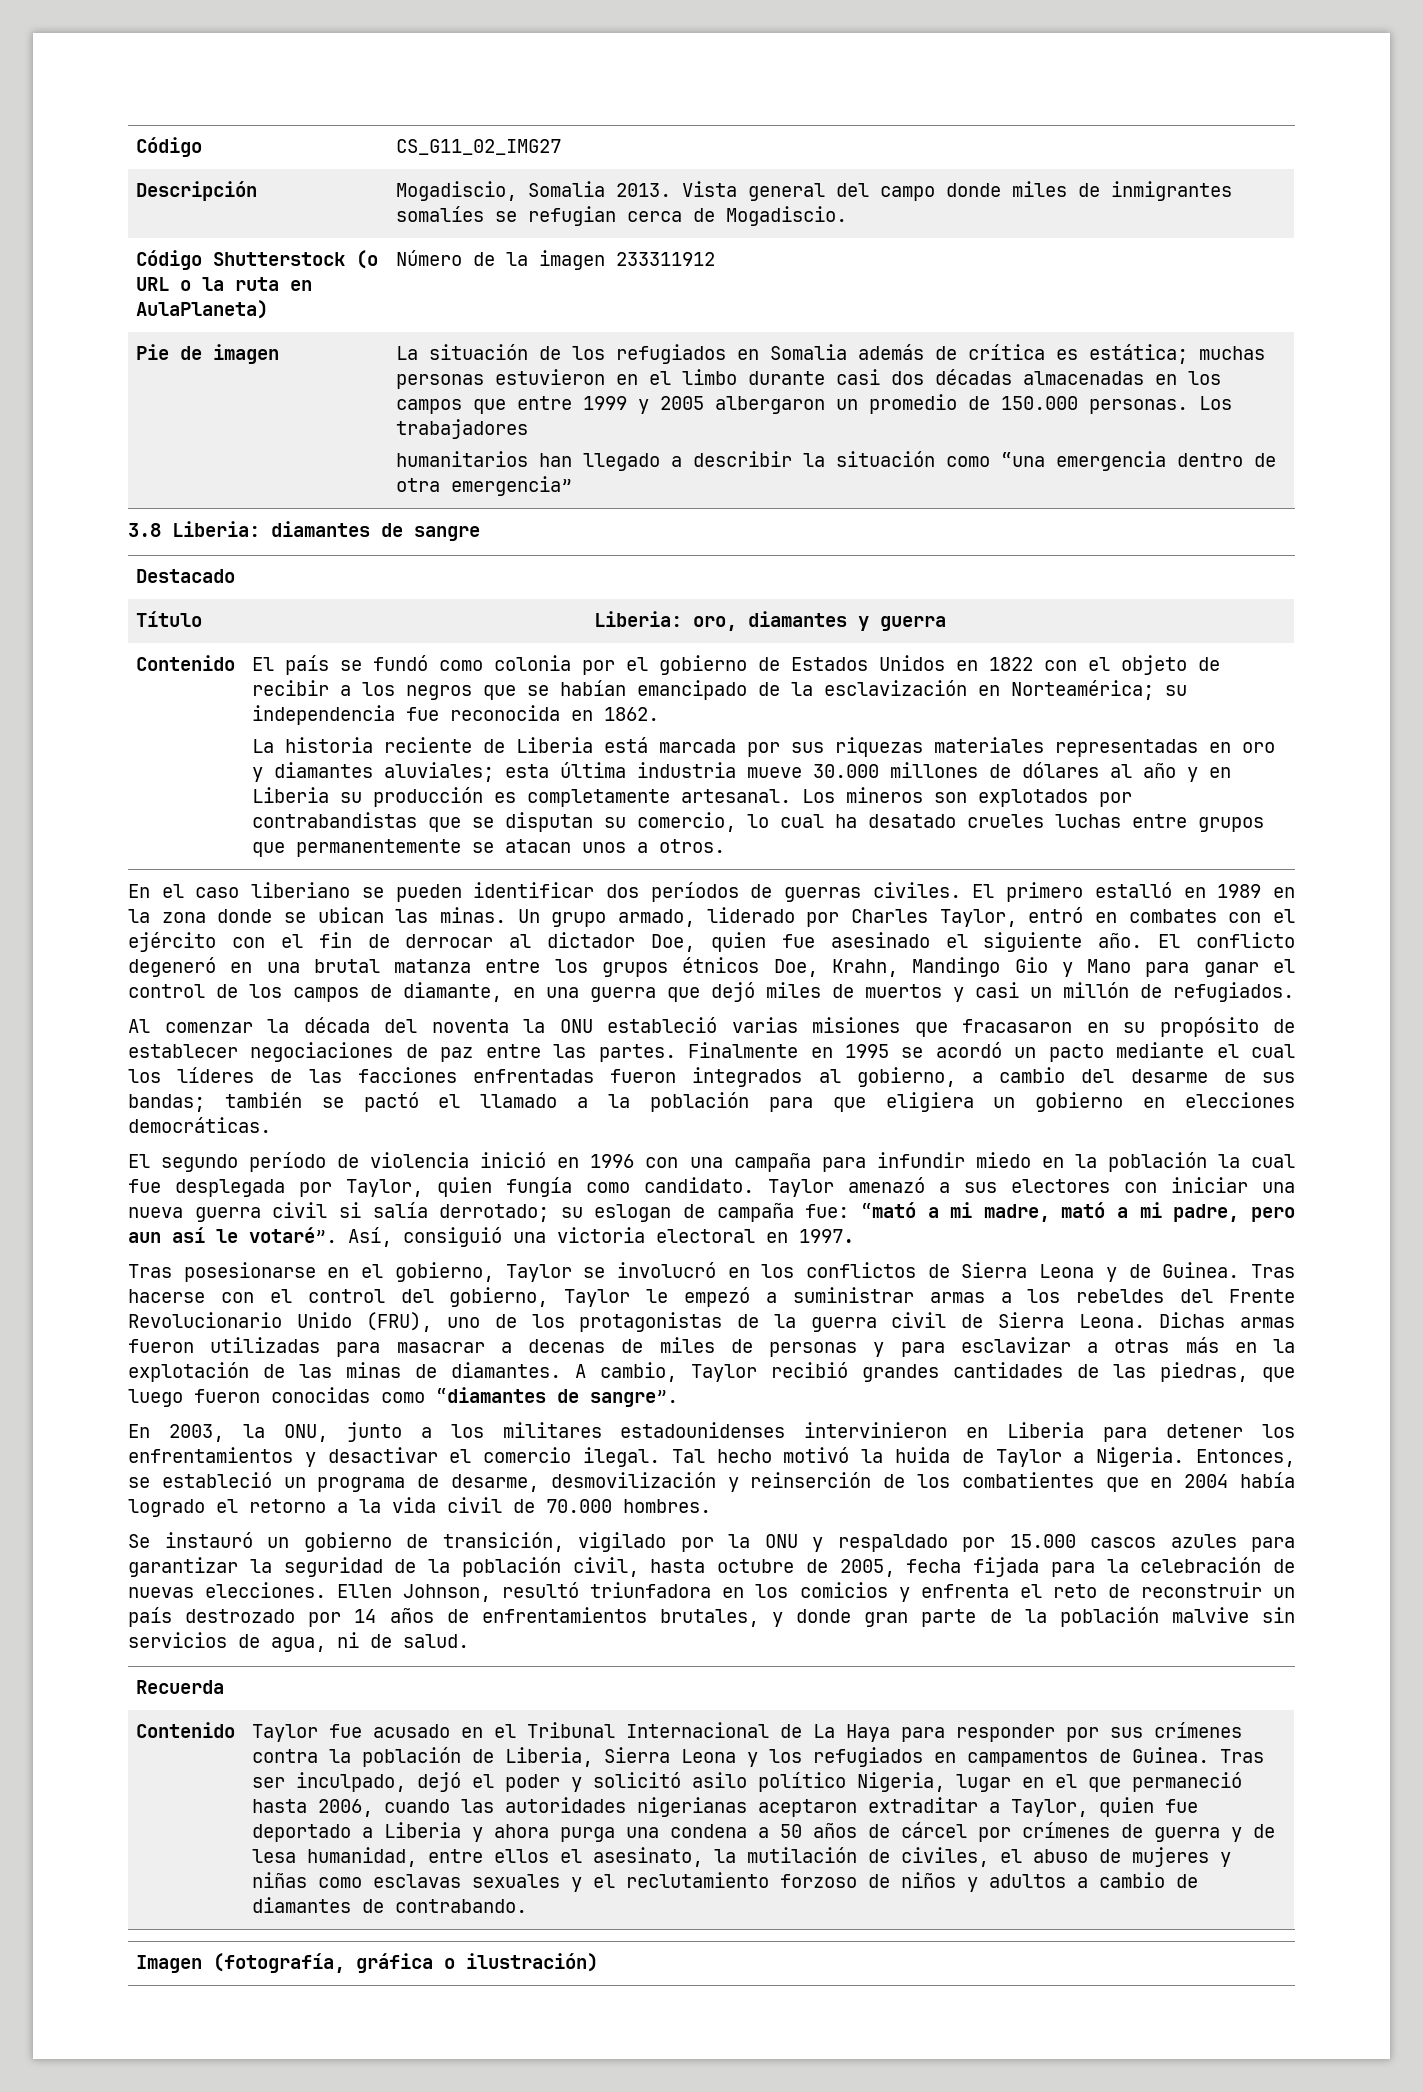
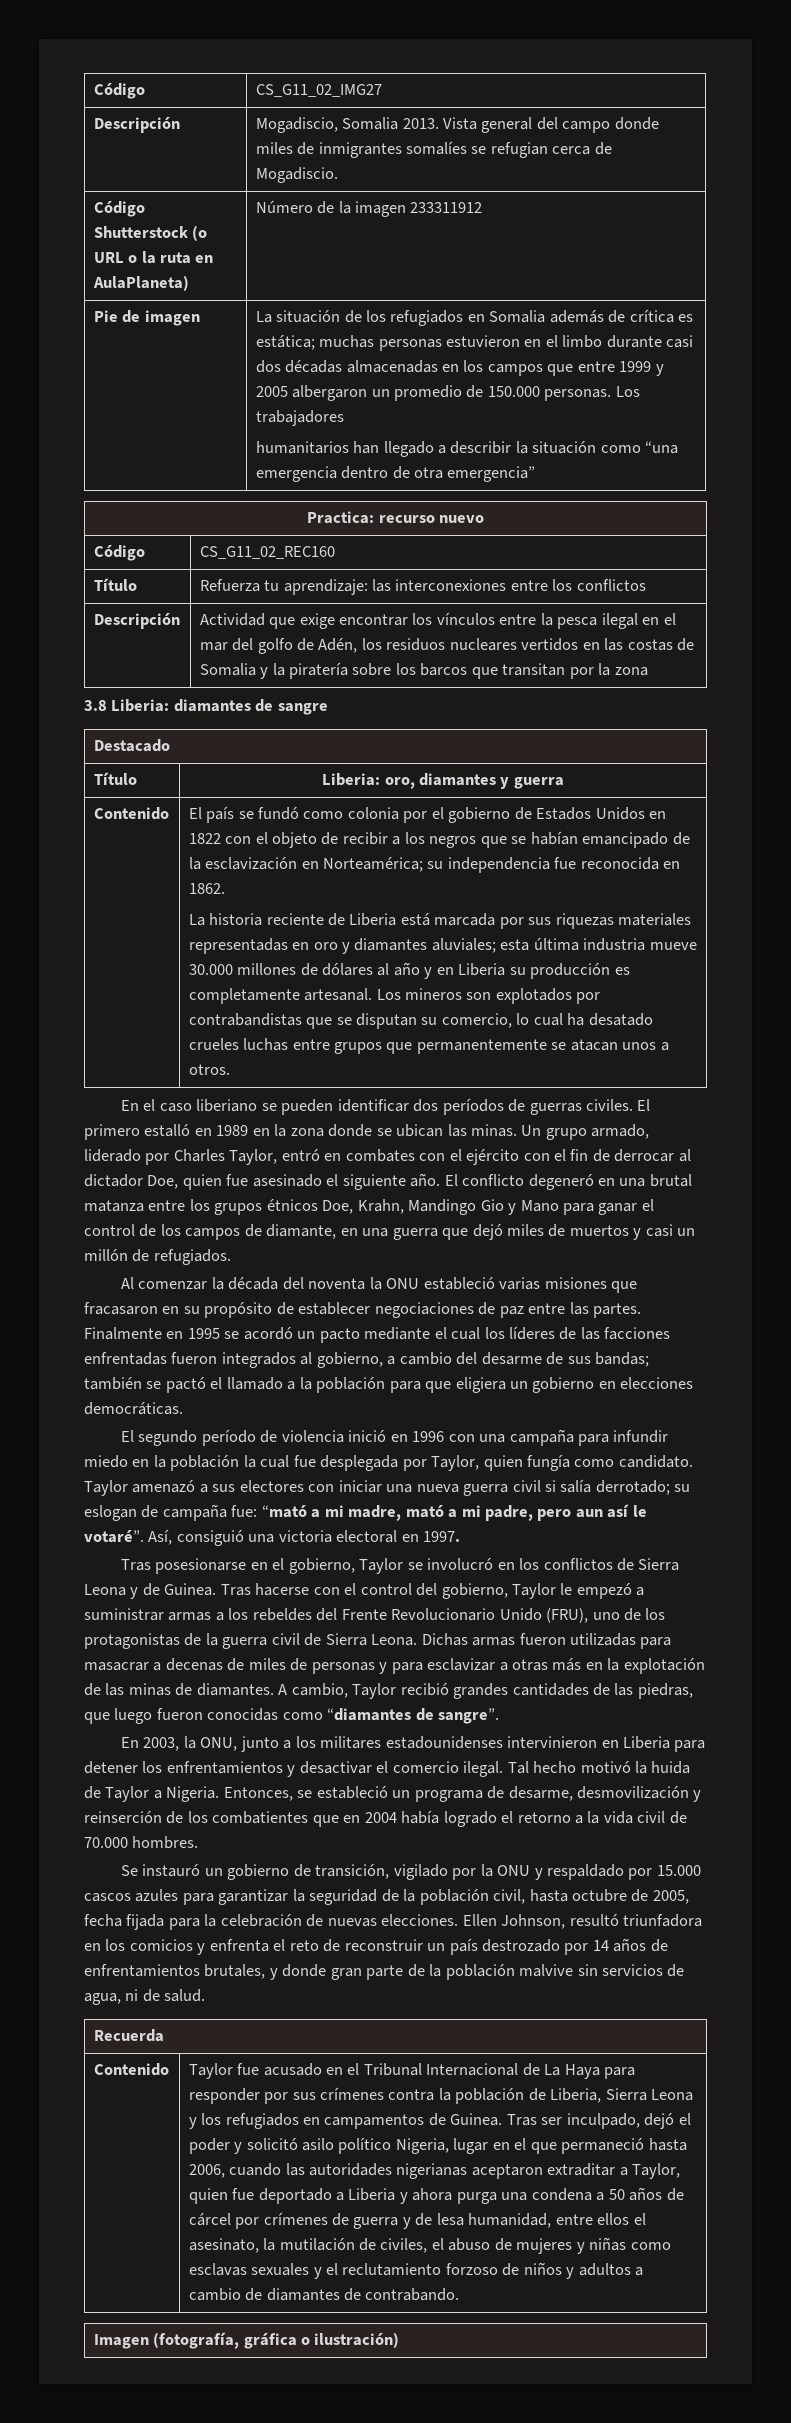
+ Practica: recurso nuevo
+ Código | CS_G11_02_REC160
+ Título | Refuerza tu aprendizaje: las interconexiones entre los conflictos
+ Descripción | Actividad que exige encontrar los vínculos entre la pesca ilegal en el mar del golfo de Adén, los residuos nucleares vertidos en las costas de Somalia y la piratería sobre los barcos que transitan por la zona

